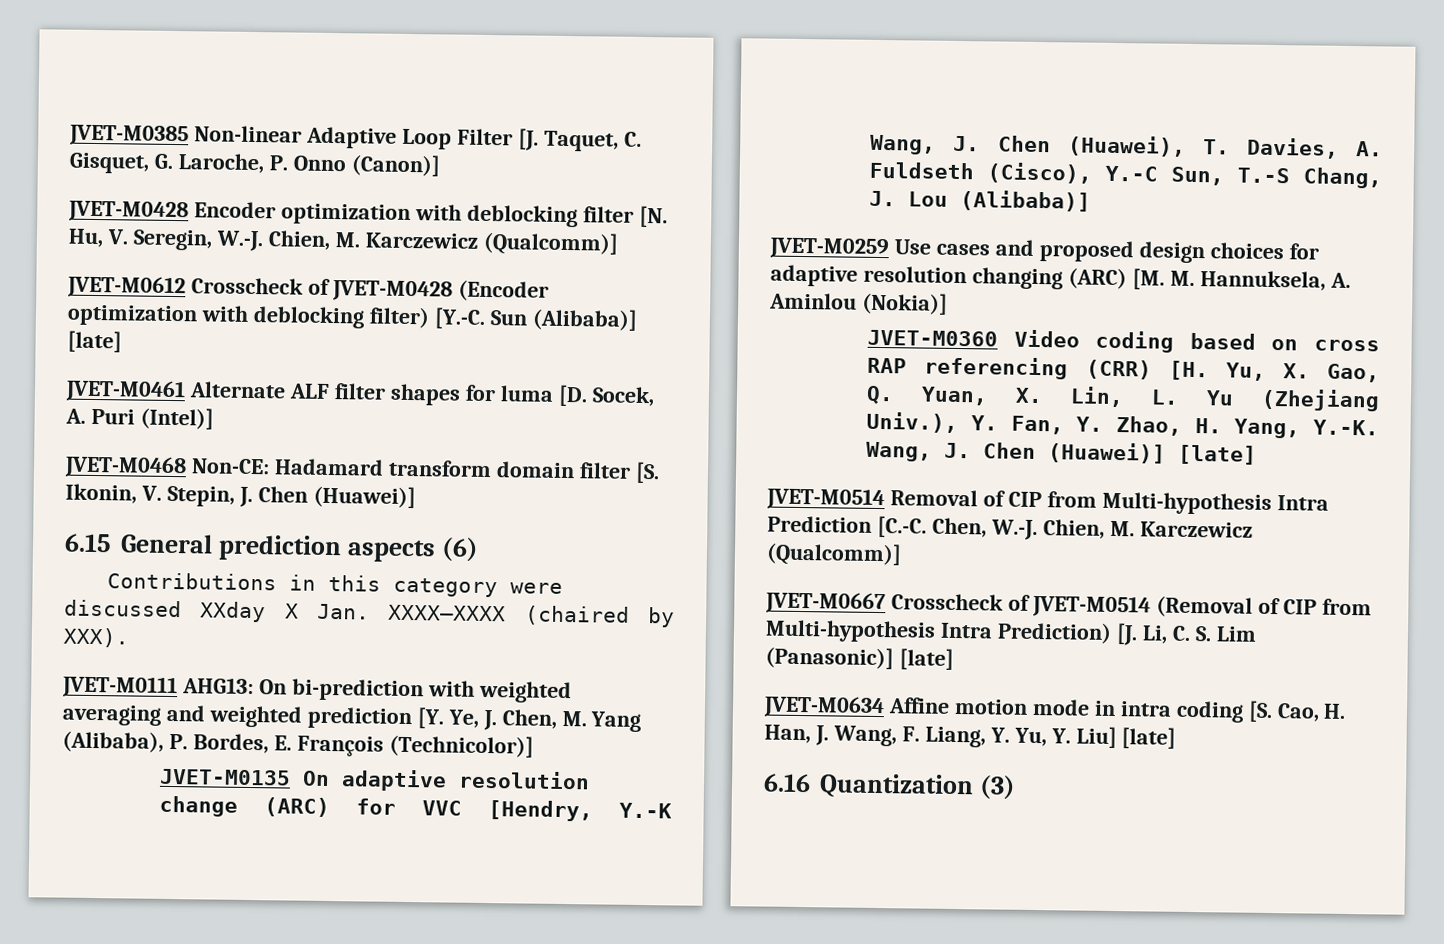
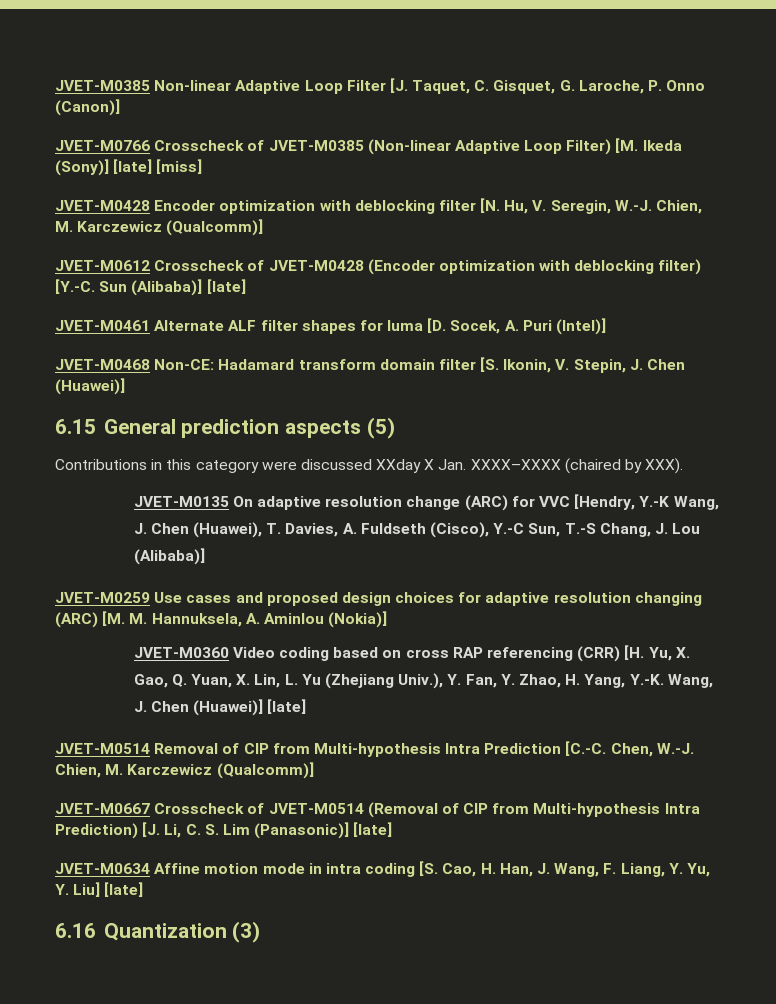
+ JVET-M0766 Crosscheck of JVET-M0385 (Non-linear Adaptive Loop Filter) [M. Ikeda (Sony)] [late] [miss]
- 6.15 General prediction aspects (6)
+ 6.15 General prediction aspects (5)
- JVET-M0111 AHG13: On bi-prediction with weighted averaging and weighted prediction [Y. Ye, J. Chen, M. Yang (Alibaba), P. Bordes, E. François (Technicolor)]

